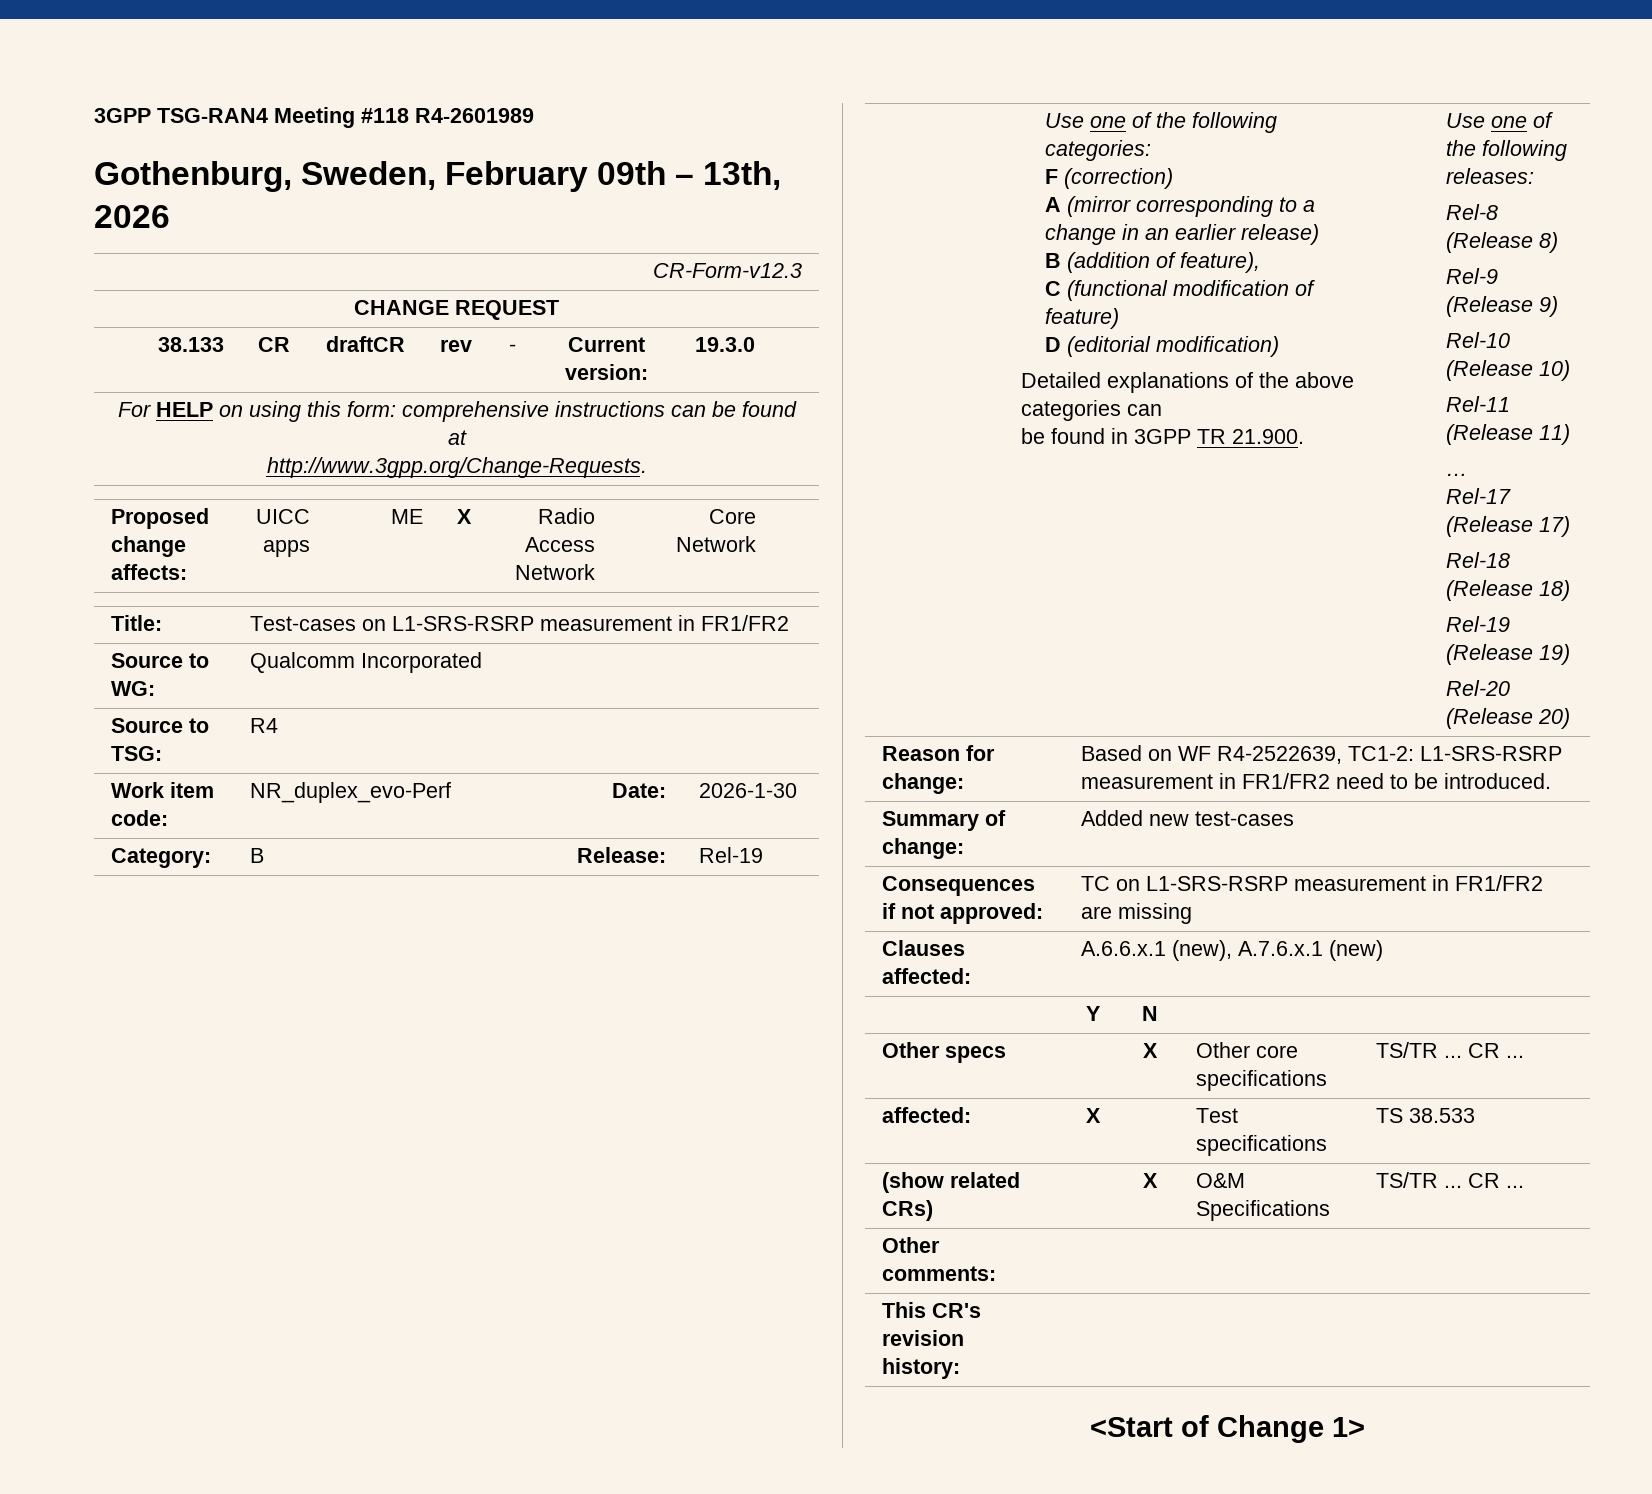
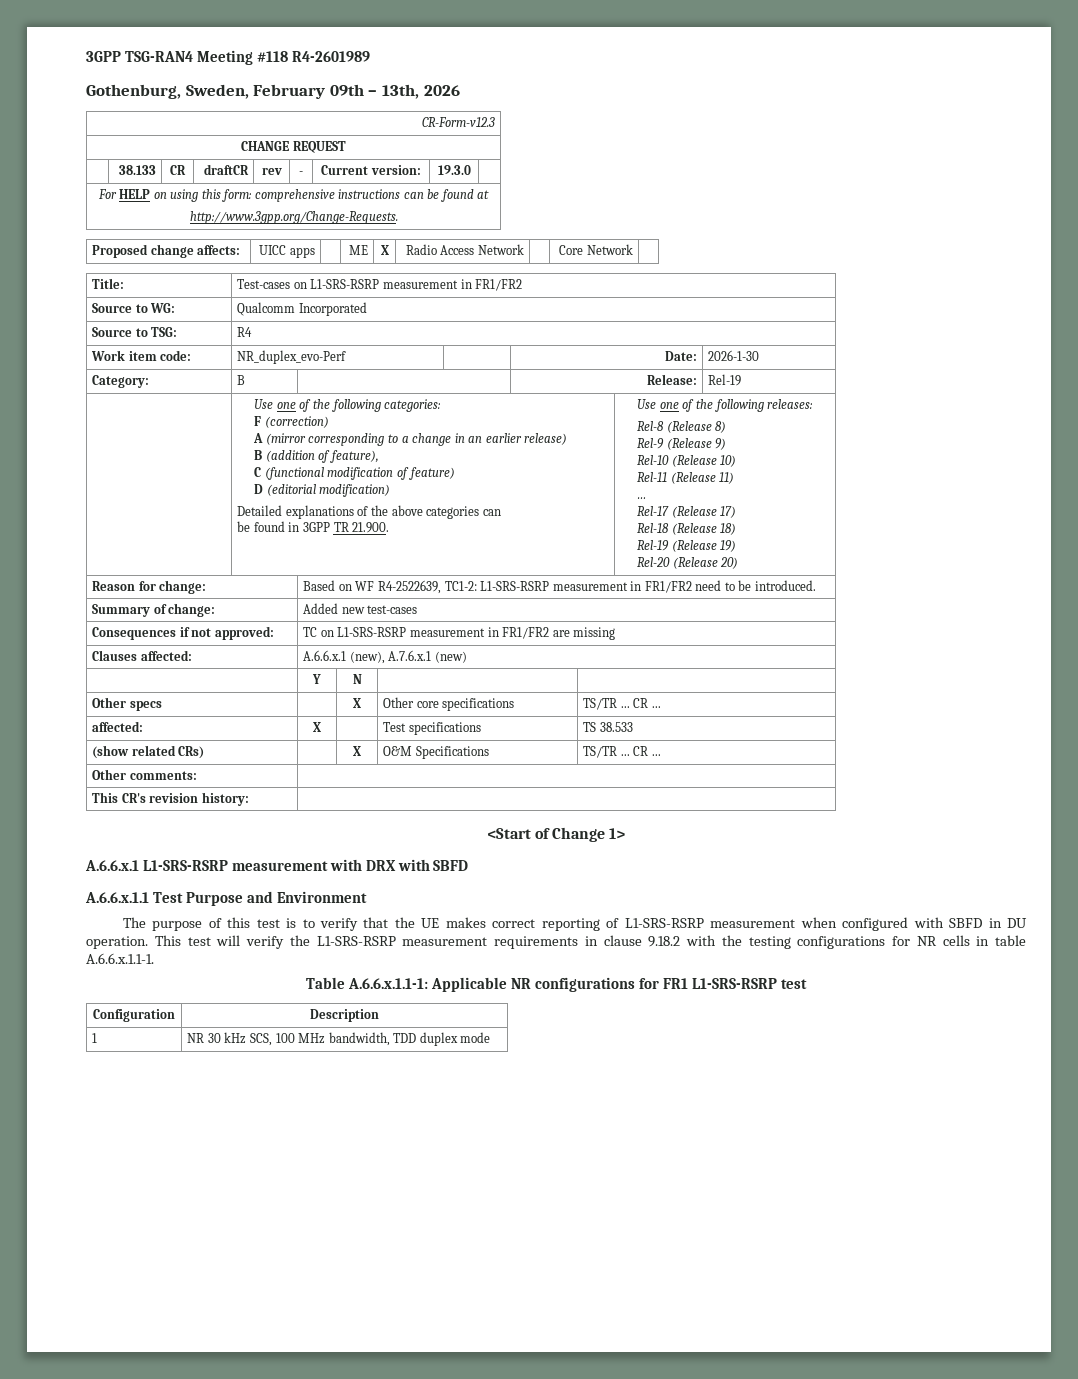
+ A.6.6.x.1 L1-SRS-RSRP measurement with DRX with SBFD
+ A.6.6.x.1.1 Test Purpose and Environment
+ The purpose of this test is to verify that the UE makes correct reporting of L1-SRS-RSRP measurement when configured with SBFD in DU operation. This test will verify the L1-SRS-RSRP measurement requirements in clause 9.18.2 with the testing configurations for NR cells in table A.6.6.x.1.1-1.
+ Table A.6.6.x.1.1-1: Applicable NR configurations for FR1 L1-SRS-RSRP test
+ Configuration | Description
+ 1 | NR 30 kHz SCS, 100 MHz bandwidth, TDD duplex mode

